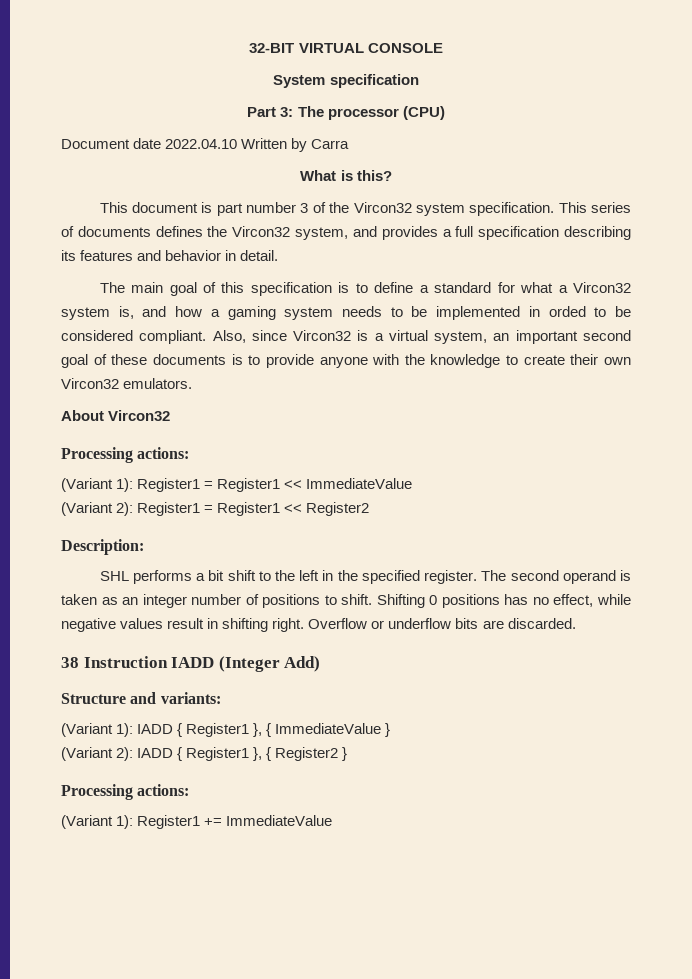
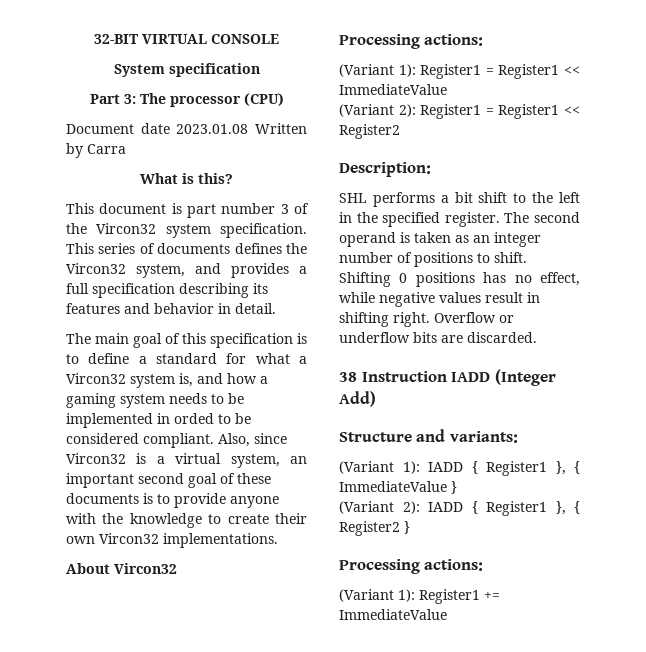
- Document date 2022.04.10 Written by Carra
+ Document date 2023.01.08 Written by Carra
- Also, since Vircon32 is a virtual system, an important second goal of these documents is to provide anyone with the knowledge to create their own Vircon32 emulators.
+ Also, since Vircon32 is a virtual system, an important second goal of these documents is to provide anyone with the knowledge to create their own Vircon32 implementations.

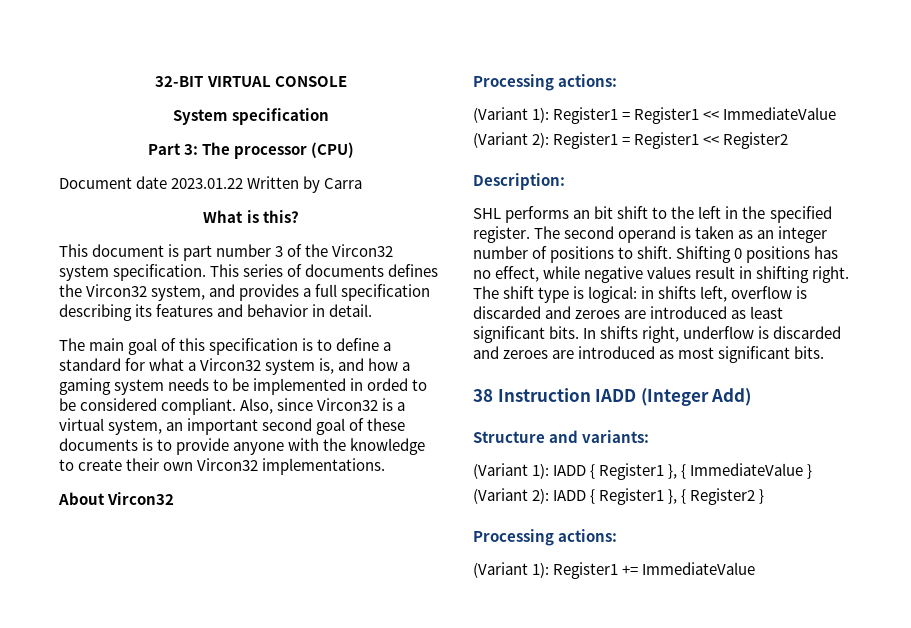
- Document date 2023.01.08 Written by Carra
+ Document date 2023.01.22 Written by Carra
- SHL performs a bit shift to the left in the specified register.
+ SHL performs an bit shift to the left in the specified register.
- Overflow or underflow bits are discarded.
+ The shift type is logical: in shifts left, overflow is discarded and zeroes are introduced as least significant bits. In shifts right, underflow is discarded and zeroes are introduced as most significant bits.

